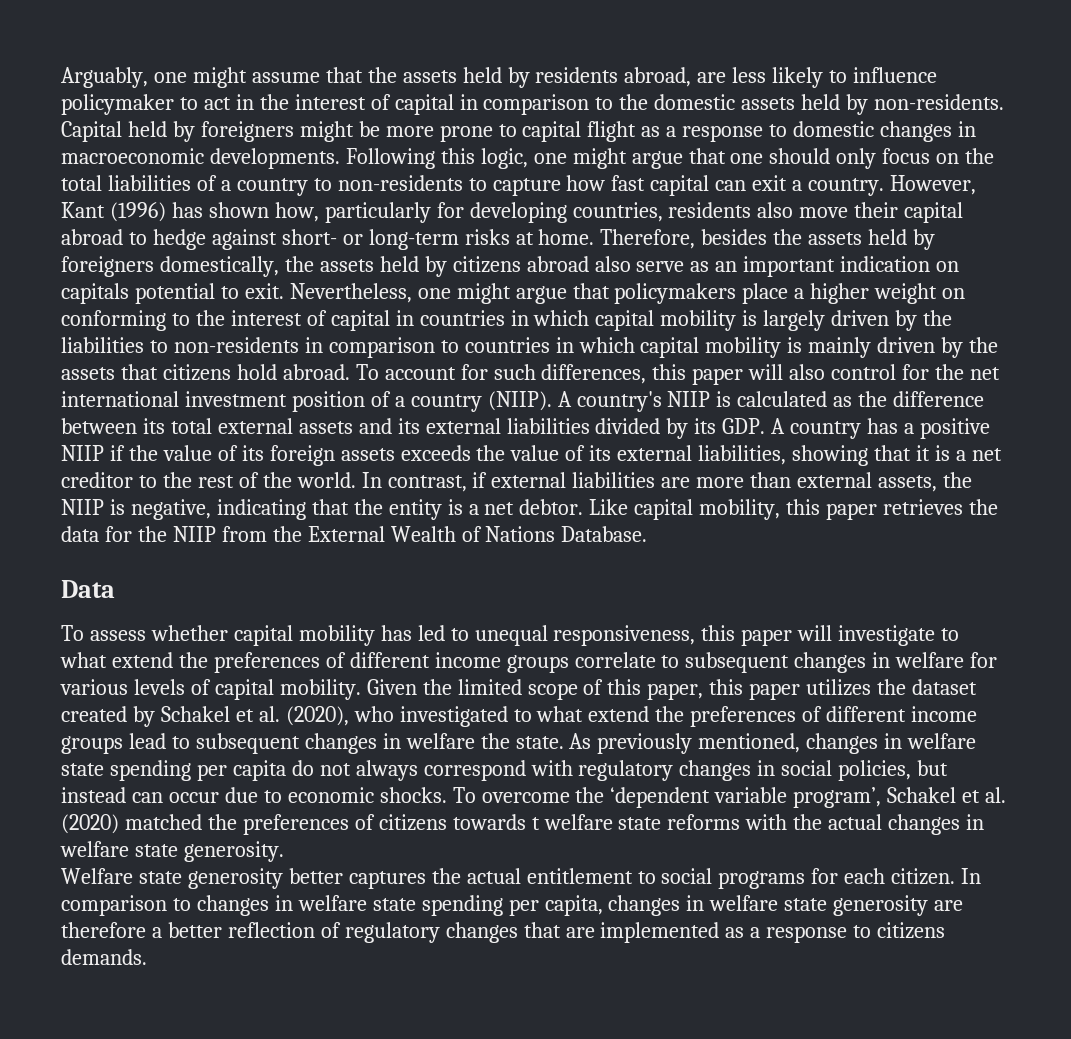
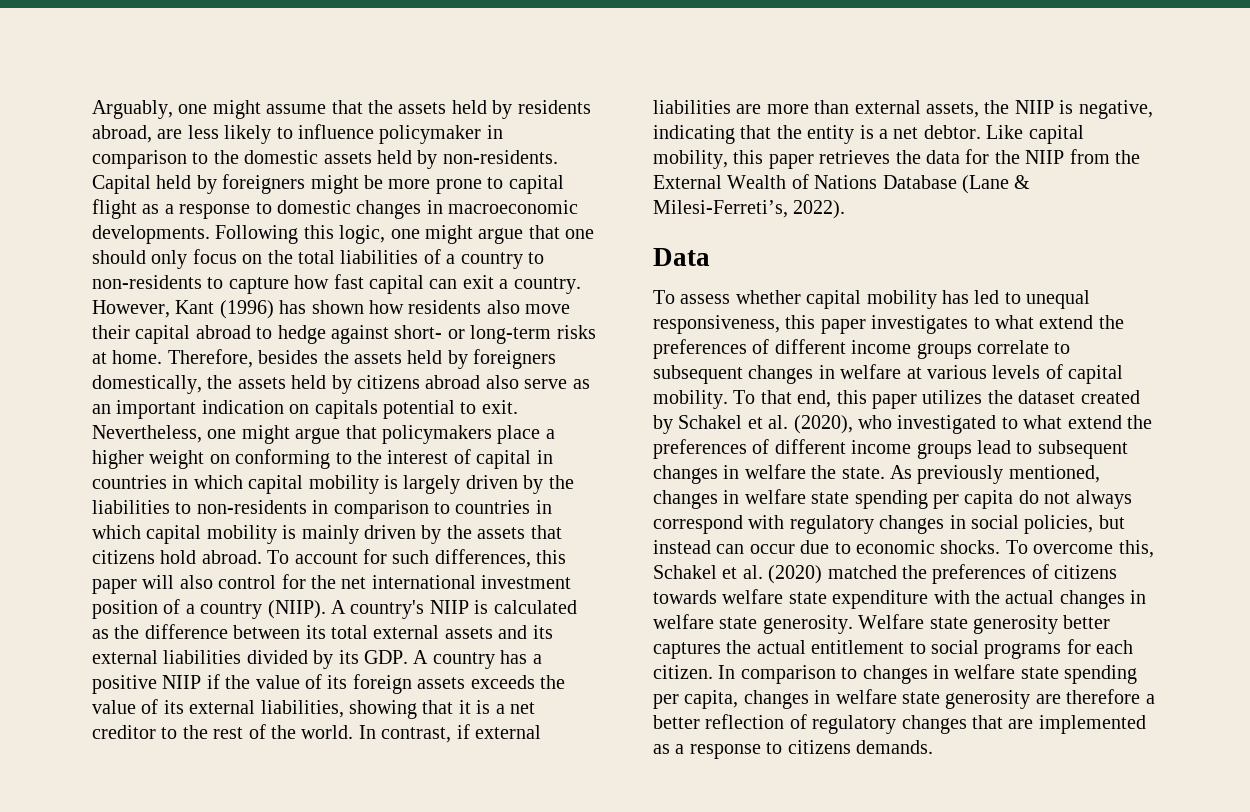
- Arguably, one might assume that the assets held by residents abroad, are less likely to influence policymaker to act in the interest of capital in comparison to the domestic assets held by non-residents.
+ Arguably, one might assume that the assets held by residents abroad, are less likely to influence policymaker in comparison to the domestic assets held by non-residents.
- However, Kant (1996) has shown how, particularly for developing countries, residents also move their capital abroad to hedge against short- or long-term risks at home.
+ However, Kant (1996) has shown how residents also move their capital abroad to hedge against short- or long-term risks at home.
- Like capital mobility, this paper retrieves the data for the NIIP from the External Wealth of Nations Database.
+ Like capital mobility, this paper retrieves the data for the NIIP from the External Wealth of Nations Database (Lane & Milesi-Ferreti’s, 2022).
- To assess whether capital mobility has led to unequal responsiveness, this paper will investigate to what extend the preferences of different income groups correlate to subsequent changes in welfare for various levels of capital mobility.
+ To assess whether capital mobility has led to unequal responsiveness, this paper investigates to what extend the preferences of different income groups correlate to subsequent changes in welfare at various levels of capital mobility.
- Given the limited scope of this paper, this paper utilizes the dataset created by Schakel et al. (2020), who investigated to what extend the preferences of different income groups lead to subsequent changes in welfare the state.
+ To that end, this paper utilizes the dataset created by Schakel et al. (2020), who investigated to what extend the preferences of different income groups lead to subsequent changes in welfare the state.
- To overcome the ‘dependent variable program’, Schakel et al. (2020) matched the preferences of citizens towards t welfare state reforms with the actual changes in welfare state generosity.
- Welfare state generosity better captures the actual entitlement to social programs for each citizen.
+ To overcome this, Schakel et al. (2020) matched the preferences of citizens towards welfare state expenditure with the actual changes in welfare state generosity. Welfare state generosity better captures the actual entitlement to social programs for each citizen.

